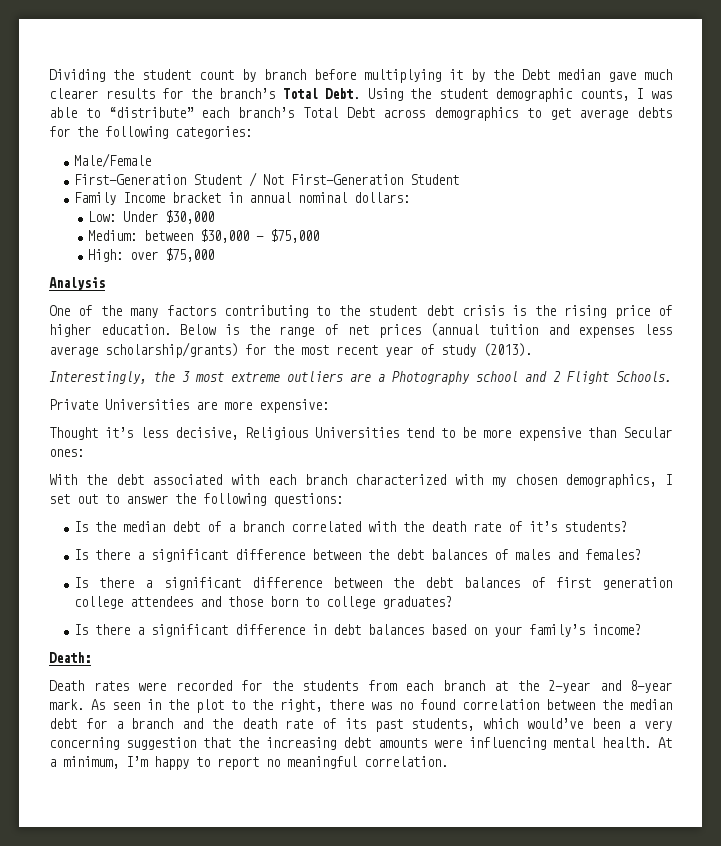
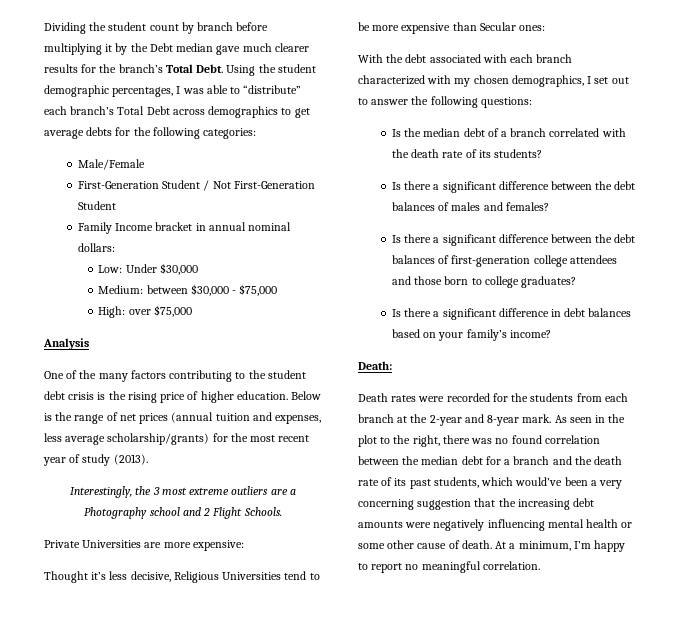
- Using the student demographic counts, I was able to “distribute” each branch’s Total Debt across demographics to get average debts for the following categories:
+ Using the student demographic percentages, I was able to “distribute” each branch’s Total Debt across demographics to get average debts for the following categories:
- Below is the range of net prices (annual tuition and expenses less average scholarship/grants) for the most recent year of study (2013).
+ Below is the range of net prices (annual tuition and expenses, less average scholarship/grants) for the most recent year of study (2013).
- Is the median debt of a branch correlated with the death rate of it’s students?
+ Is the median debt of a branch correlated with the death rate of its students?
- Is there a significant difference between the debt balances of first generation college attendees and those born to college graduates?
+ Is there a significant difference between the debt balances of first-generation college attendees and those born to college graduates?
- As seen in the plot to the right, there was no found correlation between the median debt for a branch and the death rate of its past students, which would’ve been a very concerning suggestion that the increasing debt amounts were influencing mental health.
+ As seen in the plot to the right, there was no found correlation between the median debt for a branch and the death rate of its past students, which would’ve been a very concerning suggestion that the increasing debt amounts were negatively influencing mental health or some other cause of death.

